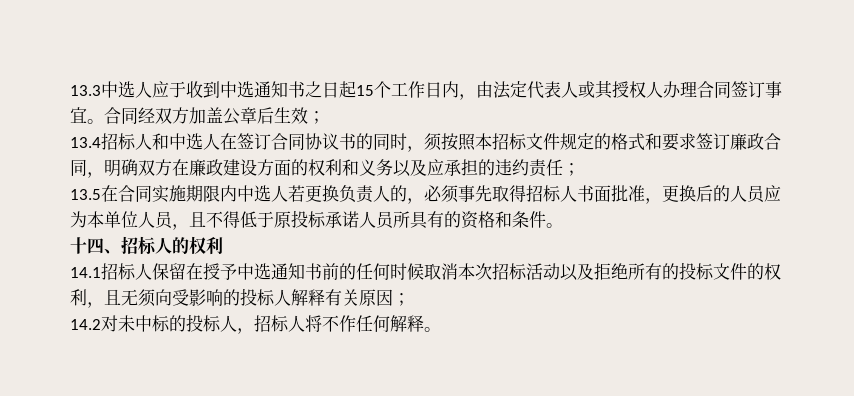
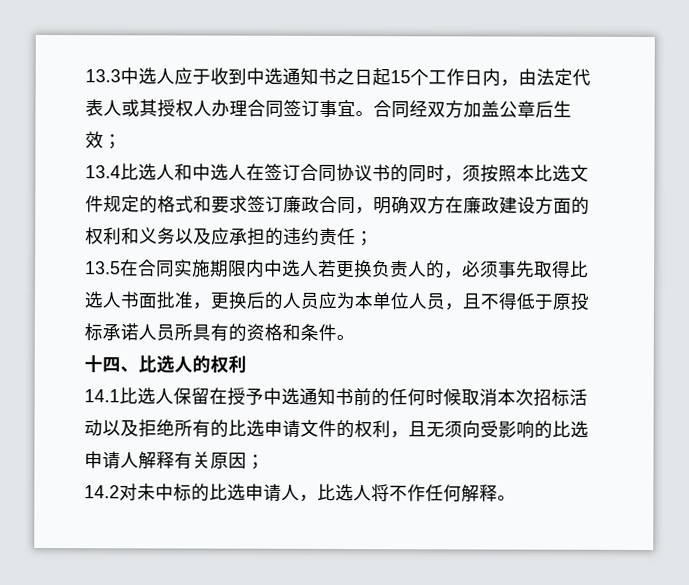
- 13.4招标人和中选人在签订合同协议书的同时，须按照本招标文件规定的格式和要求签订廉政合同，明确双方在廉政建设方面的权利和义务以及应承担的违约责任；
+ 13.4比选人和中选人在签订合同协议书的同时，须按照本比选文件规定的格式和要求签订廉政合同，明确双方在廉政建设方面的权利和义务以及应承担的违约责任；
- 13.5在合同实施期限内中选人若更换负责人的，必须事先取得招标人书面批准，更换后的人员应为本单位人员，且不得低于原投标承诺人员所具有的资格和条件。
+ 13.5在合同实施期限内中选人若更换负责人的，必须事先取得比选人书面批准，更换后的人员应为本单位人员，且不得低于原投标承诺人员所具有的资格和条件。
- 十四、招标人的权利
+ 十四、比选人的权利
- 14.1招标人保留在授予中选通知书前的任何时候取消本次招标活动以及拒绝所有的投标文件的权利，且无须向受影响的投标人解释有关原因；
+ 14.1比选人保留在授予中选通知书前的任何时候取消本次招标活动以及拒绝所有的比选申请文件的权利，且无须向受影响的比选申请人解释有关原因；
- 14.2对未中标的投标人，招标人将不作任何解释。
+ 14.2对未中标的比选申请人，比选人将不作任何解释。

